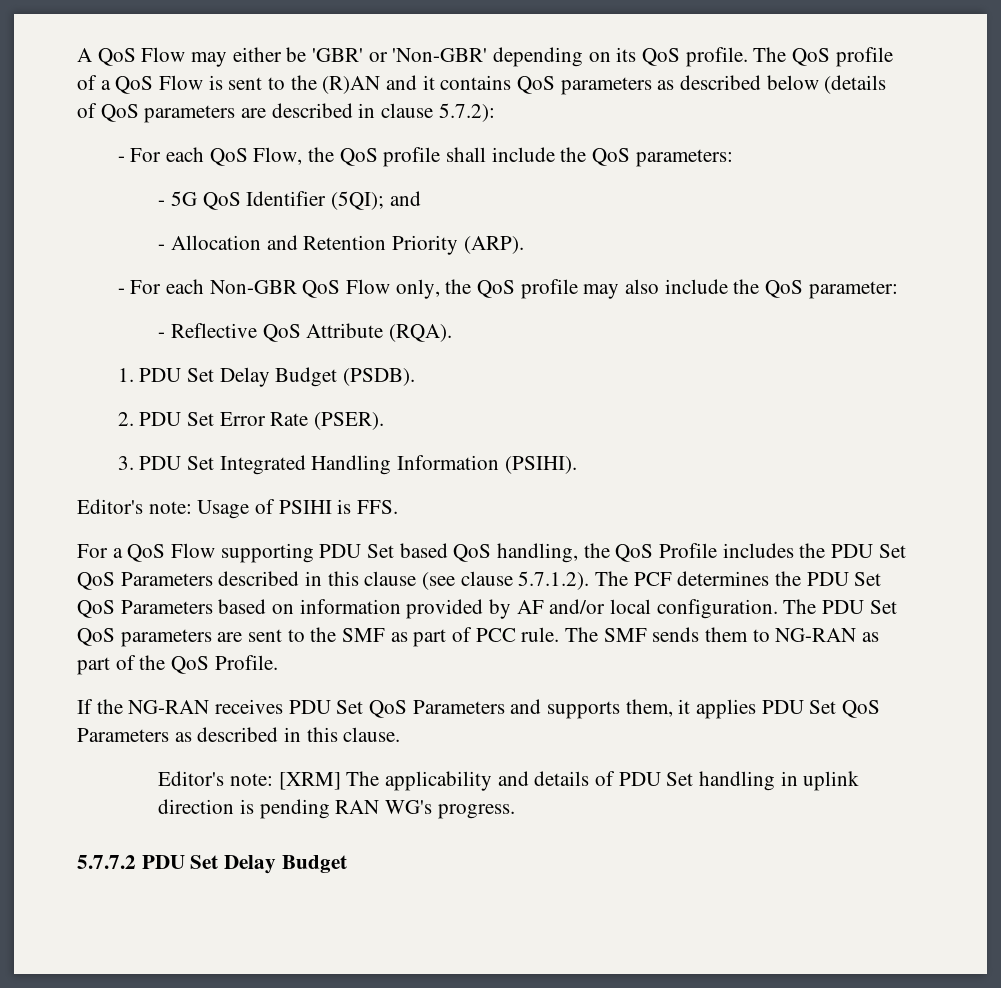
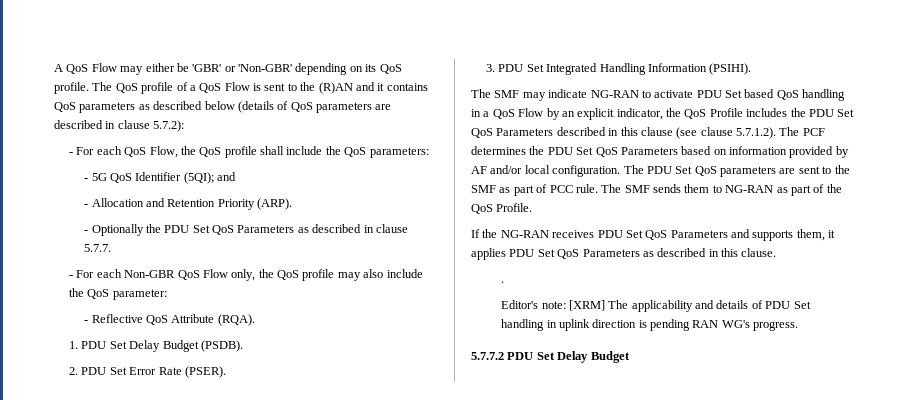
+ - Optionally the PDU Set QoS Parameters as described in clause 5.7.7.
- Editor's note: Usage of PSIHI is FFS.
- For a QoS Flow supporting PDU Set based QoS handling, the QoS Profile includes the PDU Set QoS Parameters described in this clause (see clause 5.7.1.2). The PCF determines the PDU Set QoS Parameters based on information provided by AF and/or local configuration.
+ The SMF may indicate NG-RAN to activate PDU Set based QoS handling in a QoS Flow by an explicit indicator, the QoS Profile includes the PDU Set QoS Parameters described in this clause (see clause 5.7.1.2). The PCF determines the PDU Set QoS Parameters based on information provided by AF and/or local configuration.
+ .

